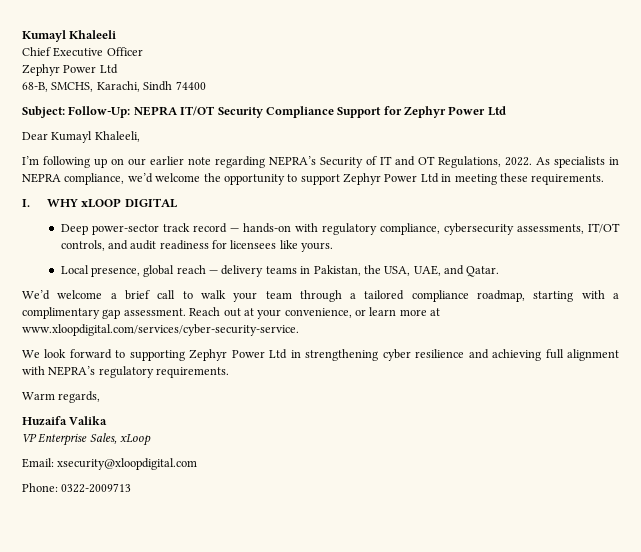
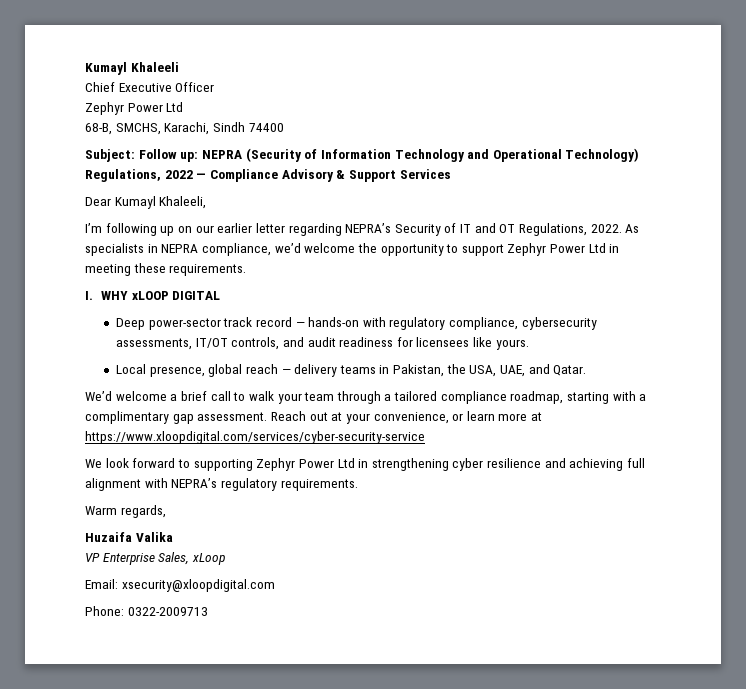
- Subject: Follow-Up: NEPRA IT/OT Security Compliance Support for Zephyr Power Ltd
+ Subject: Follow up: NEPRA (Security of Information Technology and Operational Technology) Regulations, 2022 — Compliance Advisory & Support Services
- I’m following up on our earlier note regarding NEPRA’s Security of IT and OT Regulations, 2022.
+ I’m following up on our earlier letter regarding NEPRA’s Security of IT and OT Regulations, 2022.
- Reach out at your convenience, or learn more at www.xloopdigital.com/services/cyber-security-service.
+ Reach out at your convenience, or learn more at https://www.xloopdigital.com/services/cyber-security-service

